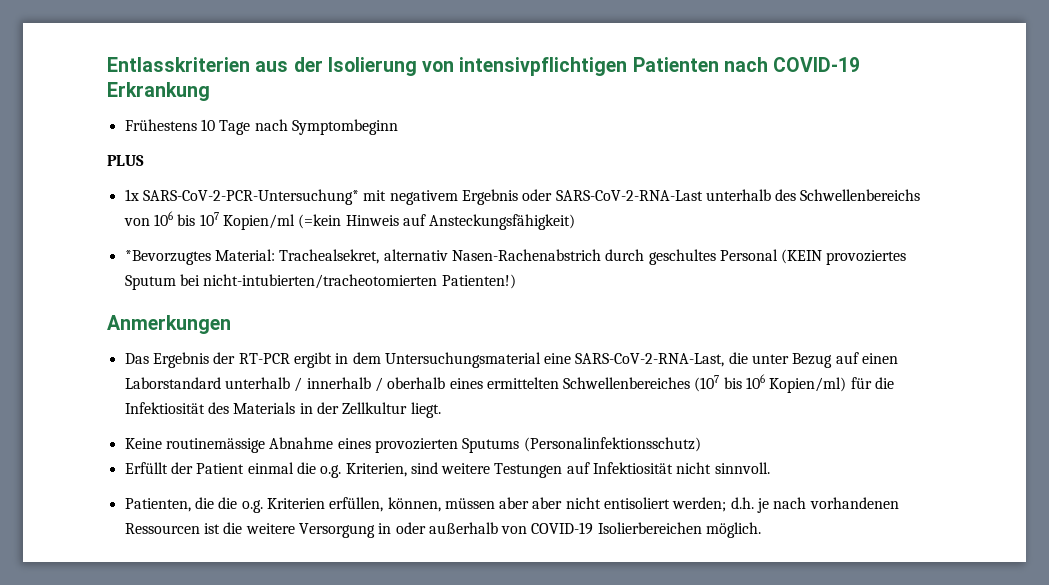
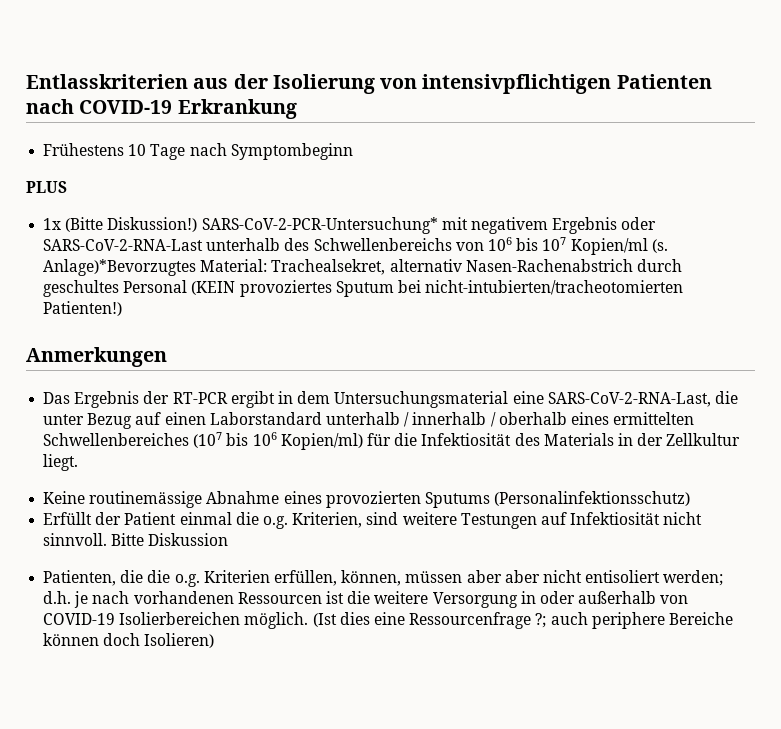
- 1x SARS-CoV-2-PCR-Untersuchung* mit negativem Ergebnis oder SARS-CoV-2-RNA-Last unterhalb des Schwellenbereichs von 106 bis 107 Kopien/ml (=kein Hinweis auf Ansteckungsfähigkeit)
- *Bevorzugtes Material: Trachealsekret, alternativ Nasen-Rachenabstrich durch geschultes Personal (KEIN provoziertes Sputum bei nicht-intubierten/tracheotomierten Patienten!)
+ 1x (Bitte Diskussion!) SARS-CoV-2-PCR-Untersuchung* mit negativem Ergebnis oder SARS-CoV-2-RNA-Last unterhalb des Schwellenbereichs von 106 bis 107 Kopien/ml (s. Anlage)*Bevorzugtes Material: Trachealsekret, alternativ Nasen-Rachenabstrich durch geschultes Personal (KEIN provoziertes Sputum bei nicht-intubierten/tracheotomierten Patienten!)
+ Bitte Diskussion
+ (Ist dies eine Ressourcenfrage ?; auch periphere Bereiche können doch Isolieren)

